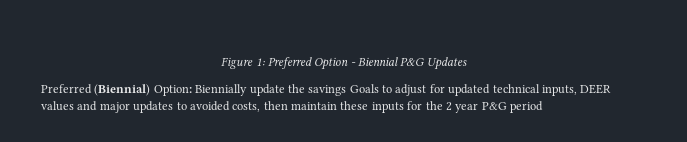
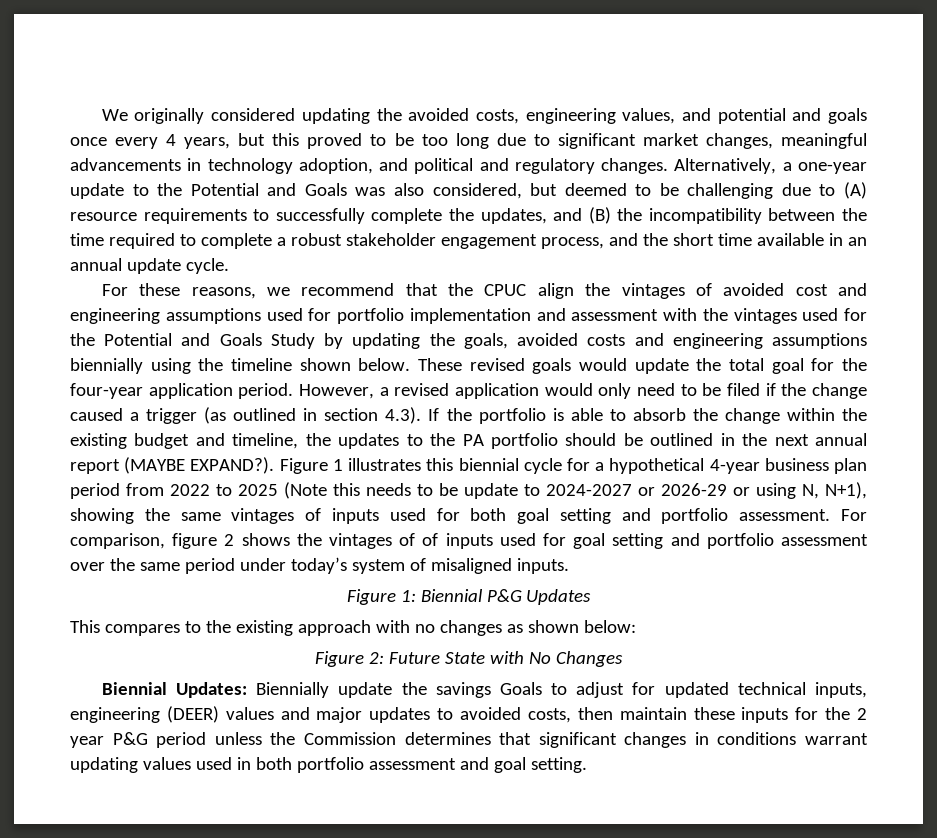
- Figure 1: Preferred Option - Biennial P&G Updates
- Preferred (Biennial) Option: Biennially update the savings Goals to adjust for updated technical inputs, DEER values and major updates to avoided costs, then maintain these inputs for the 2 year P&G period
+ We originally considered updating the avoided costs, engineering values, and potential and goals once every 4 years, but this proved to be too long due to significant market changes, meaningful advancements in technology adoption, and political and regulatory changes. Alternatively, a one-year update to the Potential and Goals was also considered, but deemed to be challenging due to (A) resource requirements to successfully complete the updates, and (B) the incompatibility between the time required to complete a robust stakeholder engagement process, and the short time available in an annual update cycle.
+ For these reasons, we recommend that the CPUC align the vintages of avoided cost and engineering assumptions used for portfolio implementation and assessment with the vintages used for the Potential and Goals Study by updating the goals, avoided costs and engineering assumptions biennially using the timeline shown below. These revised goals would update the total goal for the four-year application period. However, a revised application would only need to be filed if the change caused a trigger (as outlined in section 4.3). If the portfolio is able to absorb the change within the existing budget and timeline, the updates to the PA portfolio should be outlined in the next annual report (MAYBE EXPAND?). Figure 1 illustrates this biennial cycle for a hypothetical 4-year business plan period from 2022 to 2025 (Note this needs to be update to 2024-2027 or 2026-29 or using N, N+1), showing the same vintages of inputs used for both goal setting and portfolio assessment. For comparison, figure 2 shows the vintages of of inputs used for goal setting and portfolio assessment over the same period under today’s system of misaligned inputs.
+ Figure 1: Biennial P&G Updates
+ This compares to the existing approach with no changes as shown below:
+ Figure 2: Future State with No Changes
+ Biennial Updates: Biennially update the savings Goals to adjust for updated technical inputs, engineering (DEER) values and major updates to avoided costs, then maintain these inputs for the 2 year P&G period unless the Commission determines that significant changes in conditions warrant updating values used in both portfolio assessment and goal setting.

